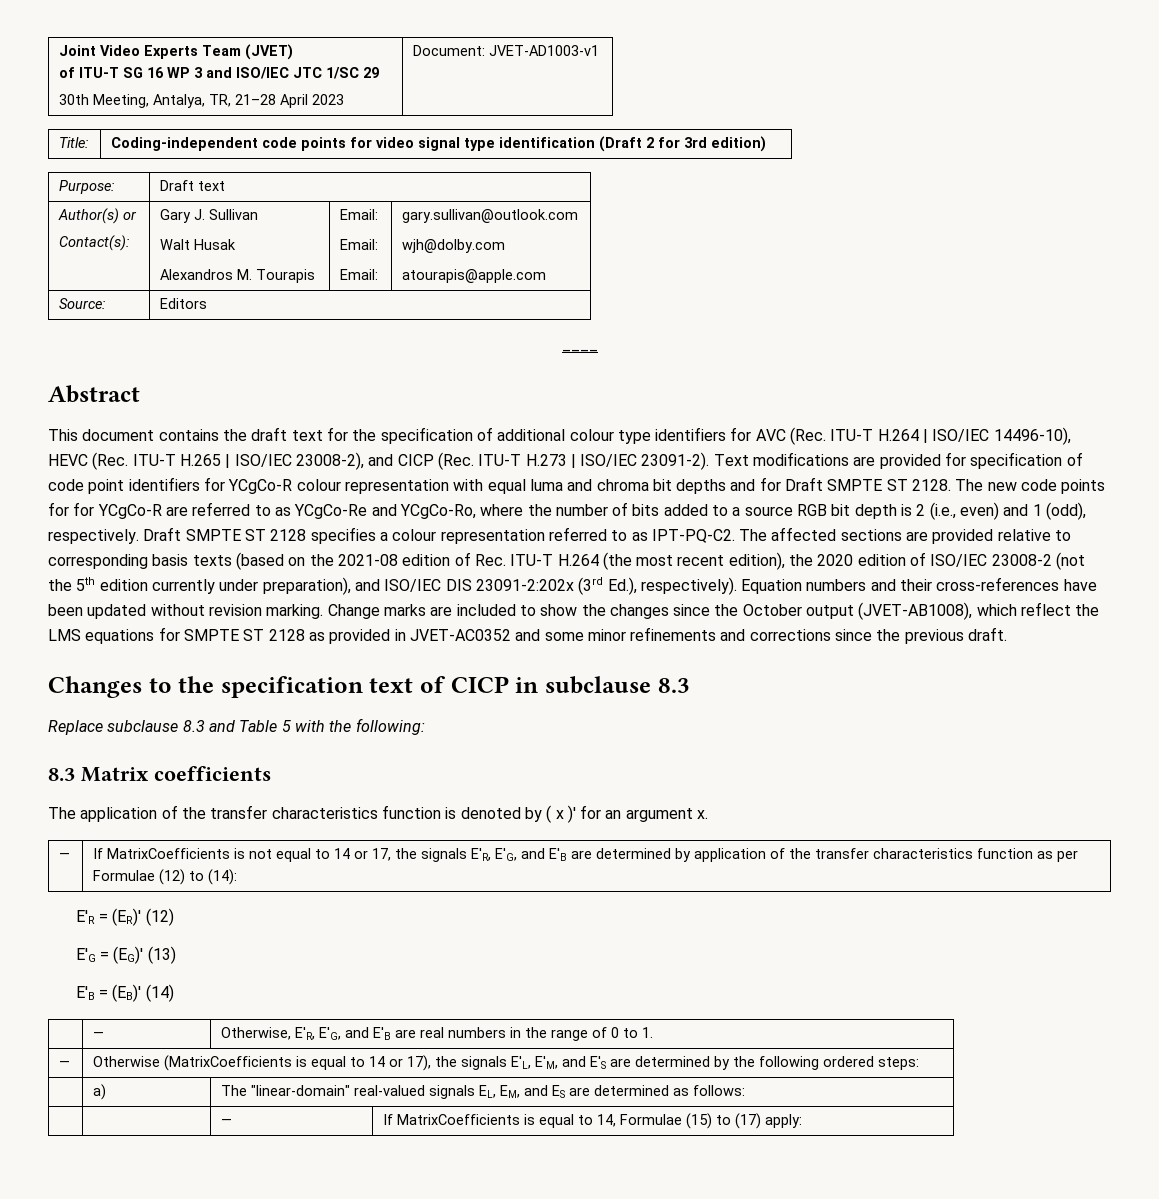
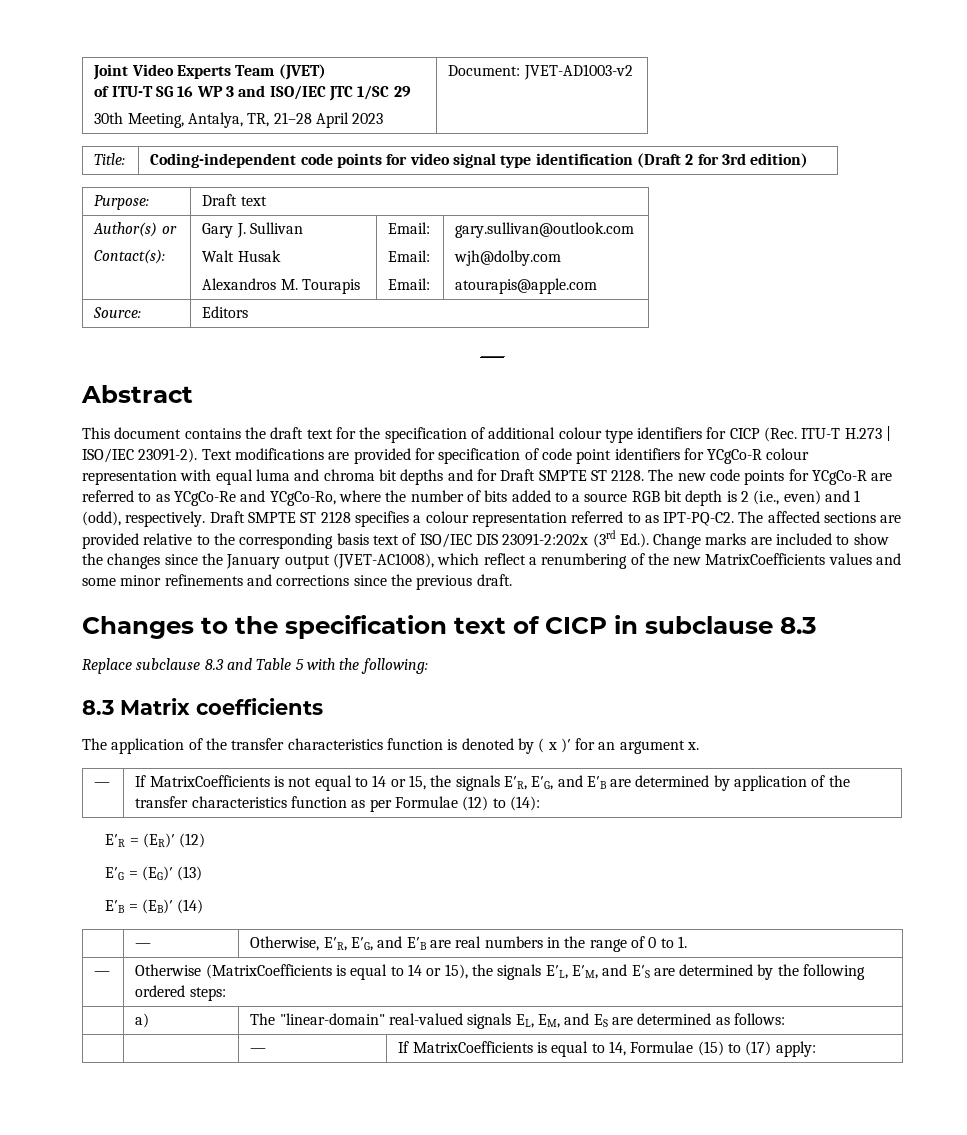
  Joint Video Experts Team (JVET)
  of ITU-T SG 16 WP 3 and ISO/IEC JTC 1/SC 29
- 30th Meeting, Antalya, TR, 21–28 April 2023 | Document: JVET-AD1003-v1
+ 30th Meeting, Antalya, TR, 21–28 April 2023 | Document: JVET-AD1003-v2
- This document contains the draft text for the specification of additional colour type identifiers for AVC (Rec. ITU-T H.264 | ISO/IEC 14496-10), HEVC (Rec. ITU-T H.265 | ISO/IEC 23008-2), and CICP (Rec. ITU-T H.273 | ISO/IEC 23091-2).
+ This document contains the draft text for the specification of additional colour type identifiers for CICP (Rec. ITU-T H.273 | ISO/IEC 23091-2).
- The new code points for for YCgCo-R are referred to as YCgCo-Re and YCgCo-Ro, where the number of bits added to a source RGB bit depth is 2 (i.e., even) and 1 (odd), respectively.
+ The new code points for YCgCo-R are referred to as YCgCo-Re and YCgCo-Ro, where the number of bits added to a source RGB bit depth is 2 (i.e., even) and 1 (odd), respectively.
- The affected sections are provided relative to corresponding basis texts (based on the 2021-08 edition of Rec. ITU-T H.264 (the most recent edition), the 2020 edition of ISO/IEC 23008-2 (not the 5th edition currently under preparation), and ISO/IEC DIS 23091-2:202x (3rd Ed.), respectively). Equation numbers and their cross-references have been updated without revision marking. Change marks are included to show the changes since the October output (JVET-AB1008), which reflect the LMS equations for SMPTE ST 2128 as provided in JVET-AC0352 and some minor refinements and corrections since the previous draft.
+ The affected sections are provided relative to the corresponding basis text of ISO/IEC DIS 23091-2:202x (3rd Ed.). Change marks are included to show the changes since the January output (JVET-AC1008), which reflect a renumbering of the new MatrixCoefficients values and some minor refinements and corrections since the previous draft.
- — | If MatrixCoefficients is not equal to 14 or 17, the signals E′R, E′G, and E′B are determined by application of the transfer characteristics function as per Formulae (12) to (14):
+ — | If MatrixCoefficients is not equal to 14 or 15, the signals E′R, E′G, and E′B are determined by application of the transfer characteristics function as per Formulae (12) to (14):
- — | Otherwise (MatrixCoefficients is equal to 14 or 17), the signals E′L, E′M, and E′S are determined by the following ordered steps:
+ — | Otherwise (MatrixCoefficients is equal to 14 or 15), the signals E′L, E′M, and E′S are determined by the following ordered steps:

